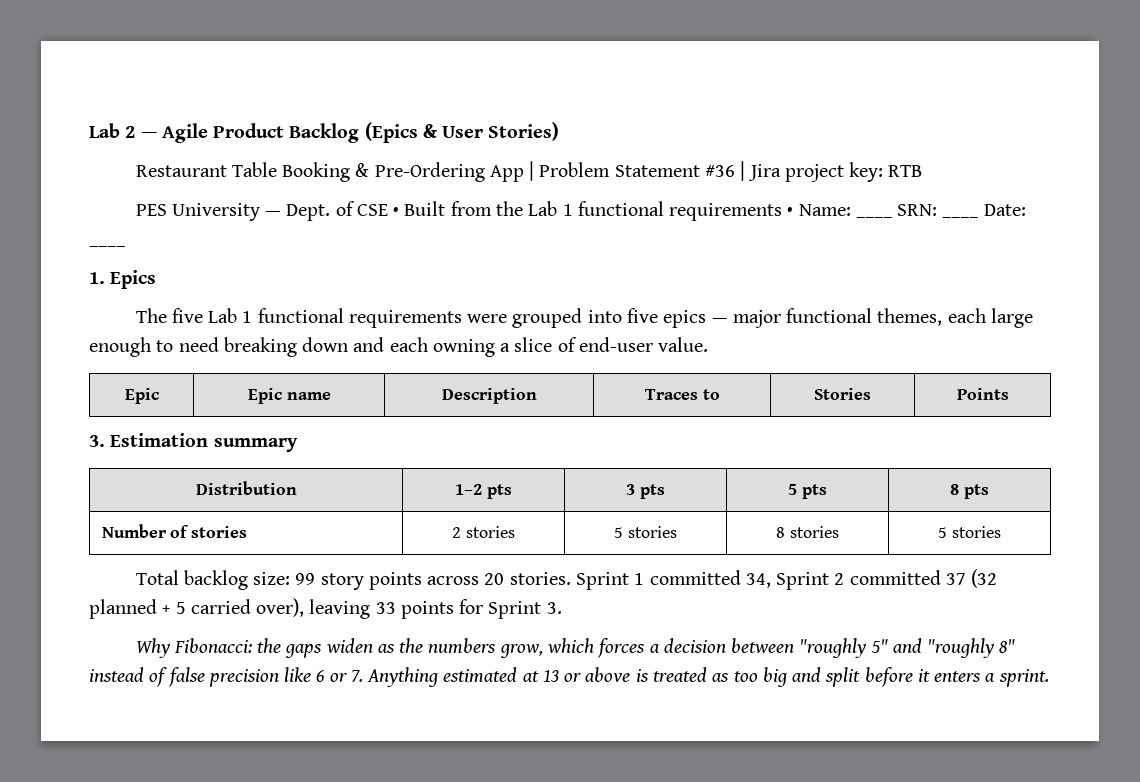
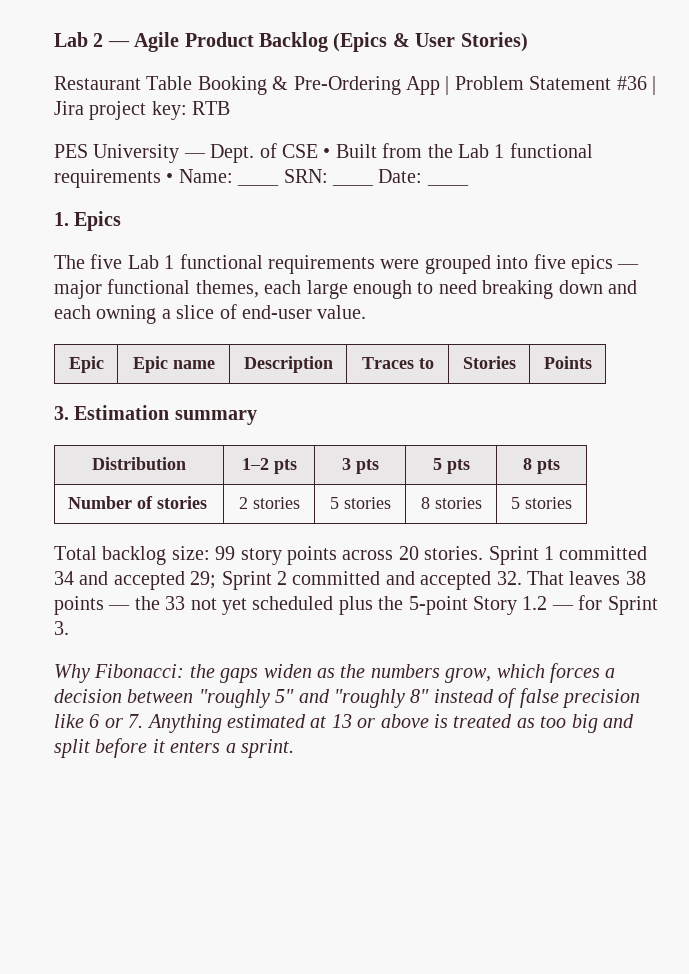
- Sprint 1 committed 34, Sprint 2 committed 37 (32 planned + 5 carried over), leaving 33 points for Sprint 3.
+ Sprint 1 committed 34 and accepted 29; Sprint 2 committed and accepted 32. That leaves 38 points — the 33 not yet scheduled plus the 5-point Story 1.2 — for Sprint 3.

